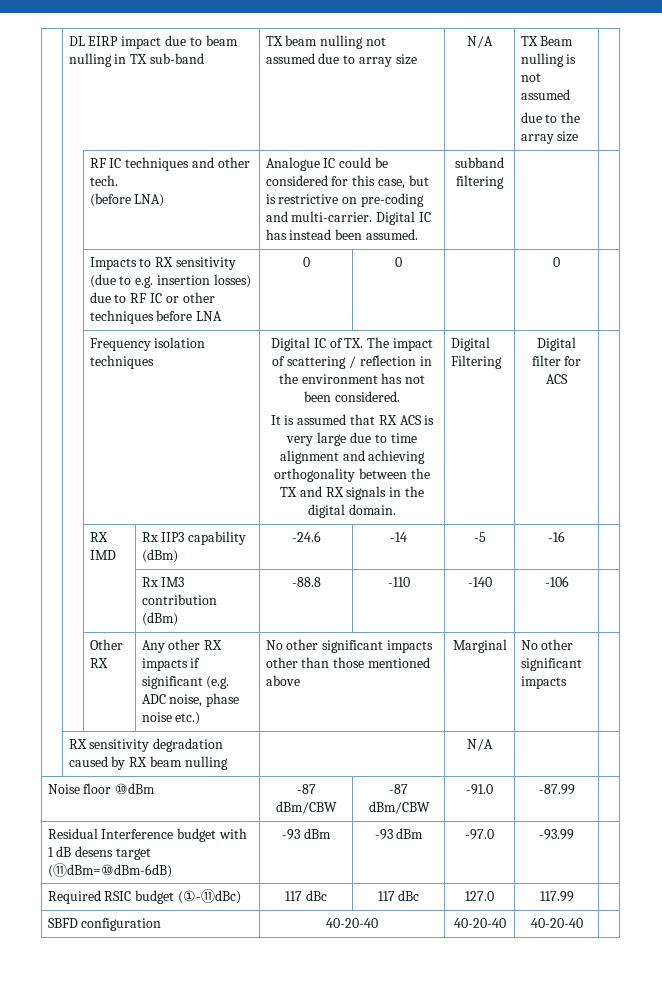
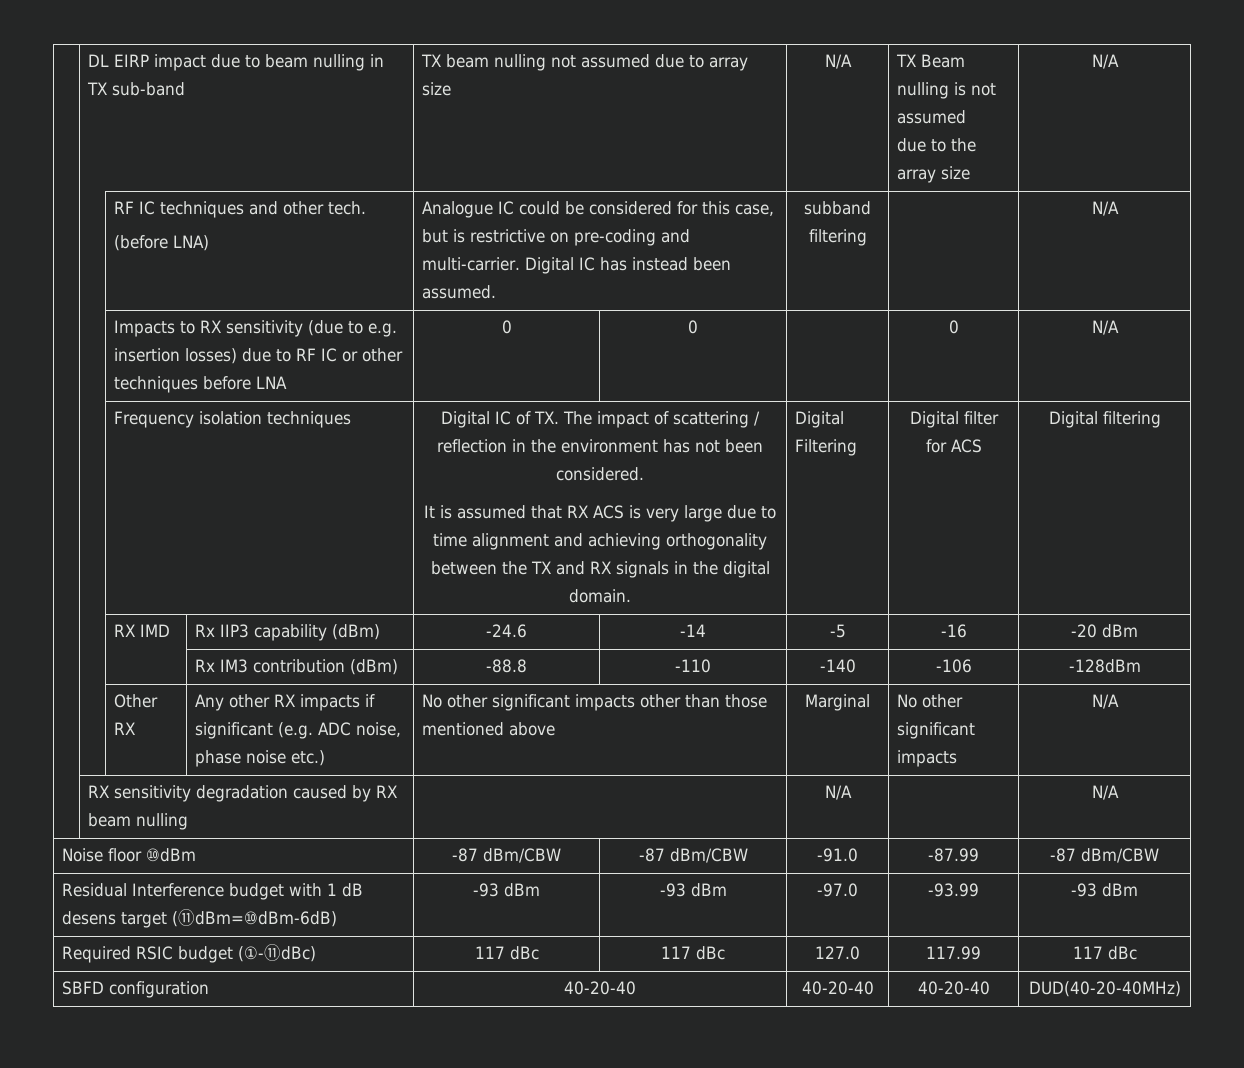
  | DL EIRP impact due to beam nulling in TX sub-band | TX beam nulling not assumed due to array size | N/A | TX Beam nulling is not assumed
- due to the array size |
+ due to the array size | N/A
  | | RF IC techniques and other tech.
- (before LNA) | Analogue IC could be considered for this case, but is restrictive on pre-coding and multi-carrier. Digital IC has instead been assumed. | subband filtering | |
+ (before LNA) | Analogue IC could be considered for this case, but is restrictive on pre-coding and multi-carrier. Digital IC has instead been assumed. | subband filtering | | N/A
- | | Impacts to RX sensitivity (due to e.g. insertion losses) due to RF IC or other techniques before LNA | 0 | 0 | | 0 |
+ | | Impacts to RX sensitivity (due to e.g. insertion losses) due to RF IC or other techniques before LNA | 0 | 0 | | 0 | N/A
+ Digital filtering
- | | RX IMD | Rx IIP3 capability (dBm) | -24.6 | -14 | -5 | -16 |
+ | | RX IMD | Rx IIP3 capability (dBm) | -24.6 | -14 | -5 | -16 | -20 dBm
- | | | Rx IM3 contribution (dBm) | -88.8 | -110 | -140 | -106 |
+ | | | Rx IM3 contribution (dBm) | -88.8 | -110 | -140 | -106 | -128dBm
- | | Other RX | Any other RX impacts if significant (e.g. ADC noise, phase noise etc.) | No other significant impacts other than those mentioned above | Marginal | No other significant impacts |
+ | | Other RX | Any other RX impacts if significant (e.g. ADC noise, phase noise etc.) | No other significant impacts other than those mentioned above | Marginal | No other significant impacts | N/A
- | RX sensitivity degradation caused by RX beam nulling | | N/A | |
+ | RX sensitivity degradation caused by RX beam nulling | | N/A | | N/A
- Noise floor ⑩dBm | -87 dBm/CBW | -87 dBm/CBW | -91.0 | -87.99 |
+ Noise floor ⑩dBm | -87 dBm/CBW | -87 dBm/CBW | -91.0 | -87.99 | -87 dBm/CBW
- Residual Interference budget with 1 dB desens target (⑪dBm=⑩dBm-6dB) | -93 dBm | -93 dBm | -97.0 | -93.99 |
+ Residual Interference budget with 1 dB desens target (⑪dBm=⑩dBm-6dB) | -93 dBm | -93 dBm | -97.0 | -93.99 | -93 dBm
- Required RSIC budget (①-⑪dBc) | 117 dBc | 117 dBc | 127.0 | 117.99 |
+ Required RSIC budget (①-⑪dBc) | 117 dBc | 117 dBc | 127.0 | 117.99 | 117 dBc
- SBFD configuration | 40-20-40 | 40-20-40 | 40-20-40 |
+ SBFD configuration | 40-20-40 | 40-20-40 | 40-20-40 | DUD(40-20-40MHz)

